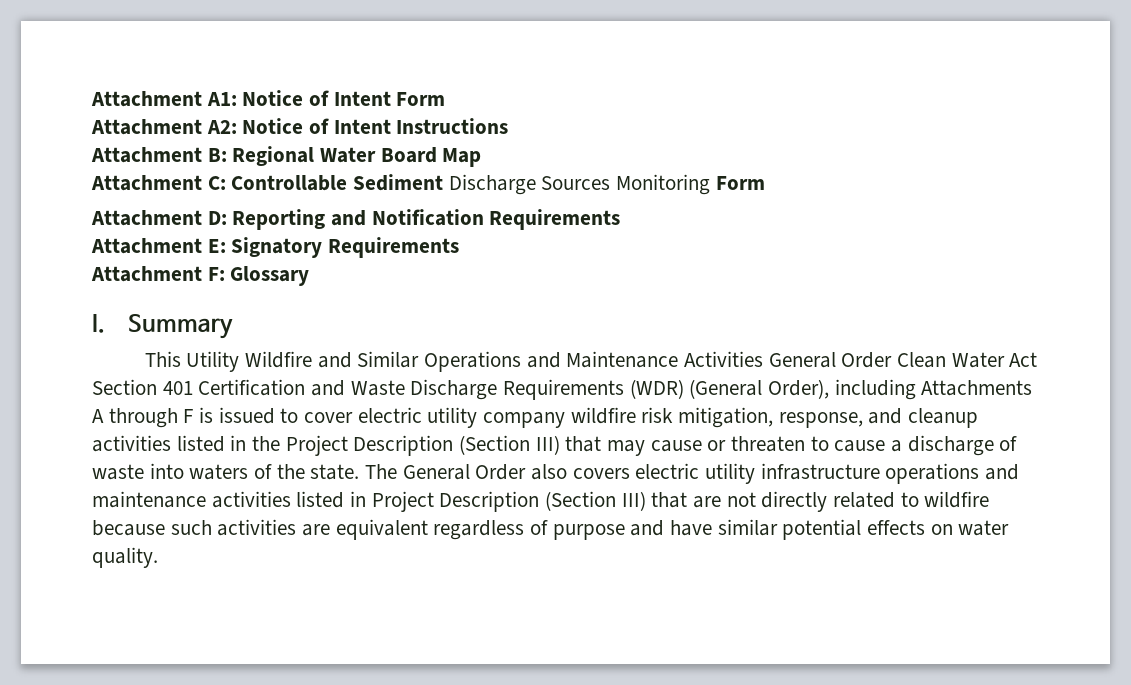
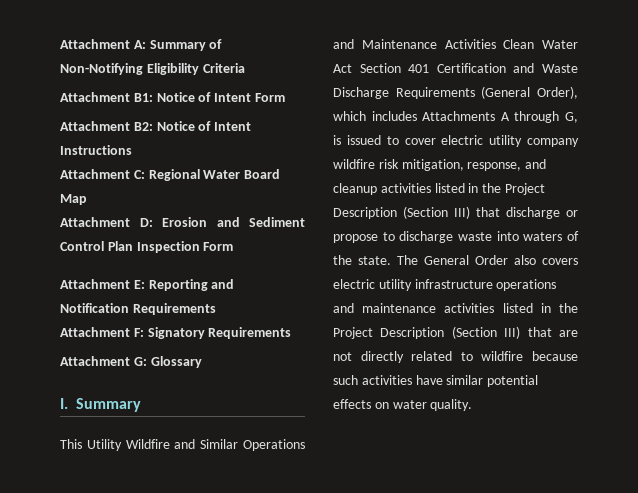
- Attachment A1: Notice of Intent Form
+ Attachment A: Summary of Non-Notifying Eligibility Criteria
+ Attachment B1: Notice of Intent Form
- Attachment A2: Notice of Intent Instructions
+ Attachment B2: Notice of Intent Instructions
- Attachment B: Regional Water Board Map
+ Attachment C: Regional Water Board Map
- Attachment C: Controllable Sediment Discharge Sources Monitoring Form
- Attachment D: Reporting and Notification Requirements
+ Attachment D: Erosion and Sediment Control Plan Inspection Form
+ Attachment E: Reporting and Notification Requirements
- Attachment E: Signatory Requirements
+ Attachment F: Signatory Requirements
- Attachment F: Glossary
+ Attachment G: Glossary
- This Utility Wildfire and Similar Operations and Maintenance Activities General Order Clean Water Act Section 401 Certification and Waste Discharge Requirements (WDR) (General Order), including Attachments A through F is issued to cover electric utility company wildfire risk mitigation, response, and cleanup activities listed in the Project Description (Section III) that may cause or threaten to cause a discharge of waste into waters of the state.
+ This Utility Wildfire and Similar Operations and Maintenance Activities Clean Water Act Section 401 Certification and Waste Discharge Requirements (General Order), which includes Attachments A through G, is issued to cover electric utility company wildfire risk mitigation, response, and cleanup activities listed in the Project Description (Section III) that discharge or propose to discharge waste into waters of the state.
- The General Order also covers electric utility infrastructure operations and maintenance activities listed in Project Description (Section III) that are not directly related to wildfire because such activities are equivalent regardless of purpose and have similar potential effects on water quality.
+ The General Order also covers electric utility infrastructure operations and maintenance activities listed in the Project Description (Section III) that are not directly related to wildfire because such activities have similar potential effects on water quality.

